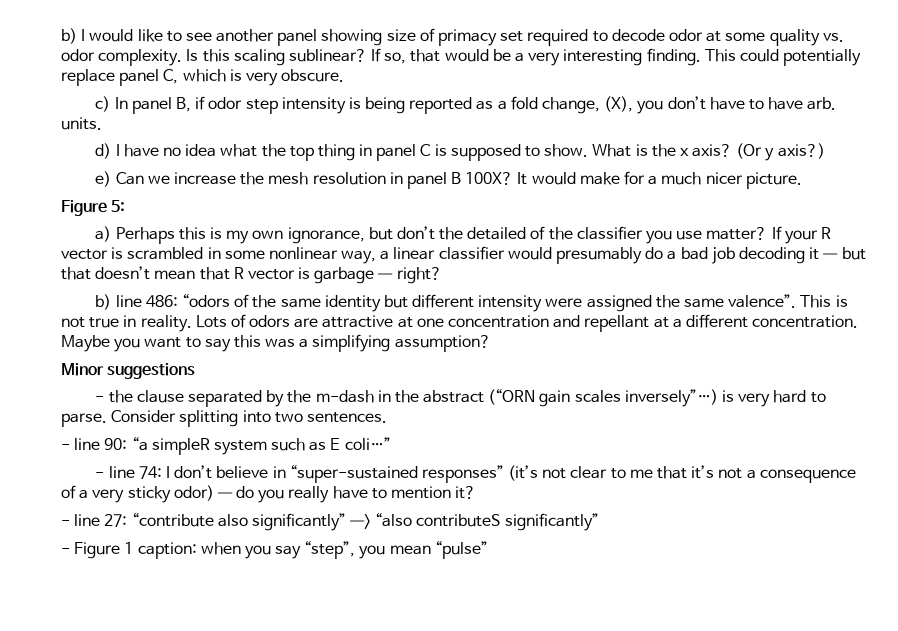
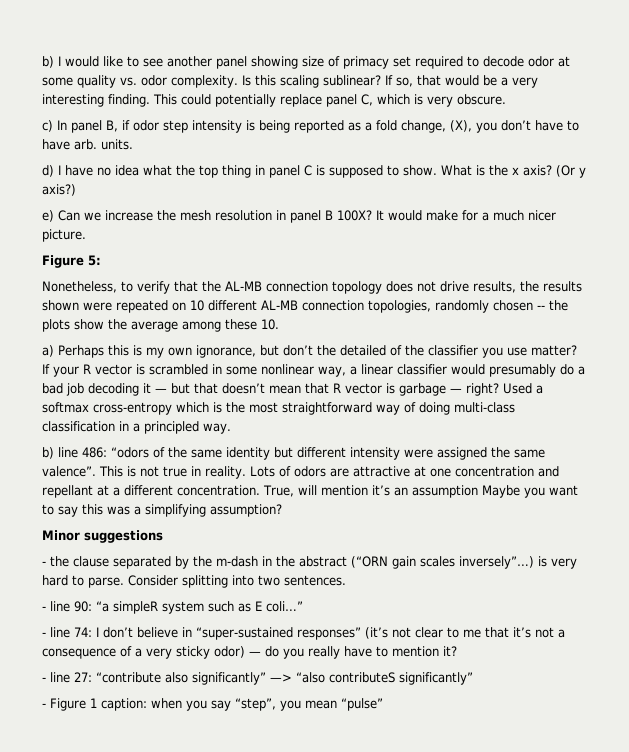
+ Nonetheless, to verify that the AL-MB connection topology does not drive results, the results shown were repeated on 10 different AL-MB connection topologies, randomly chosen -- the plots show the average among these 10.
+ Used a softmax cross-entropy which is the most straightforward way of doing multi-class classification in a principled way.
- Maybe you want to say this was a simplifying assumption?
+ True, will mention it’s an assumption Maybe you want to say this was a simplifying assumption?

